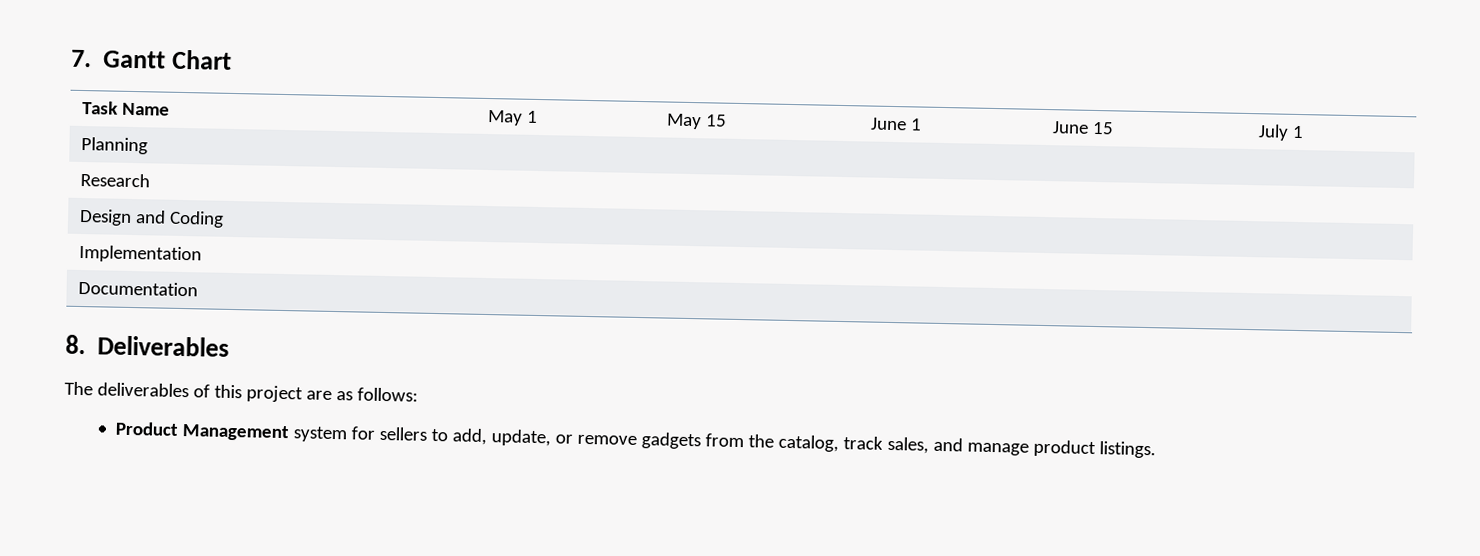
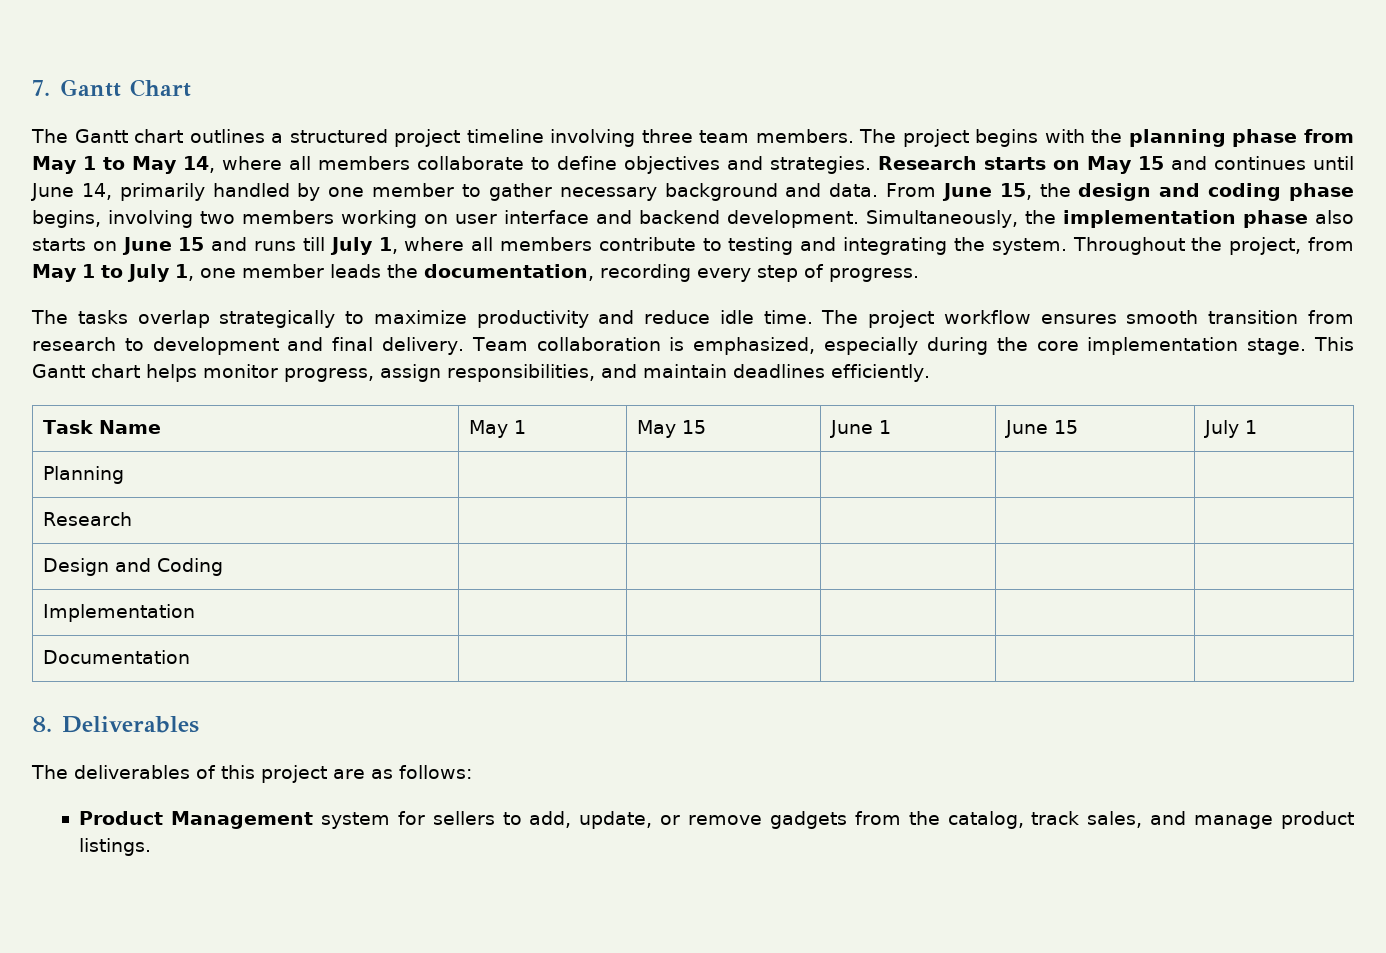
+ The Gantt chart outlines a structured project timeline involving three team members. The project begins with the planning phase from May 1 to May 14, where all members collaborate to define objectives and strategies. Research starts on May 15 and continues until June 14, primarily handled by one member to gather necessary background and data. From June 15, the design and coding phase begins, involving two members working on user interface and backend development. Simultaneously, the implementation phase also starts on June 15 and runs till July 1, where all members contribute to testing and integrating the system. Throughout the project, from May 1 to July 1, one member leads the documentation, recording every step of progress.
+ The tasks overlap strategically to maximize productivity and reduce idle time. The project workflow ensures smooth transition from research to development and final delivery. Team collaboration is emphasized, especially during the core implementation stage. This Gantt chart helps monitor progress, assign responsibilities, and maintain deadlines efficiently.

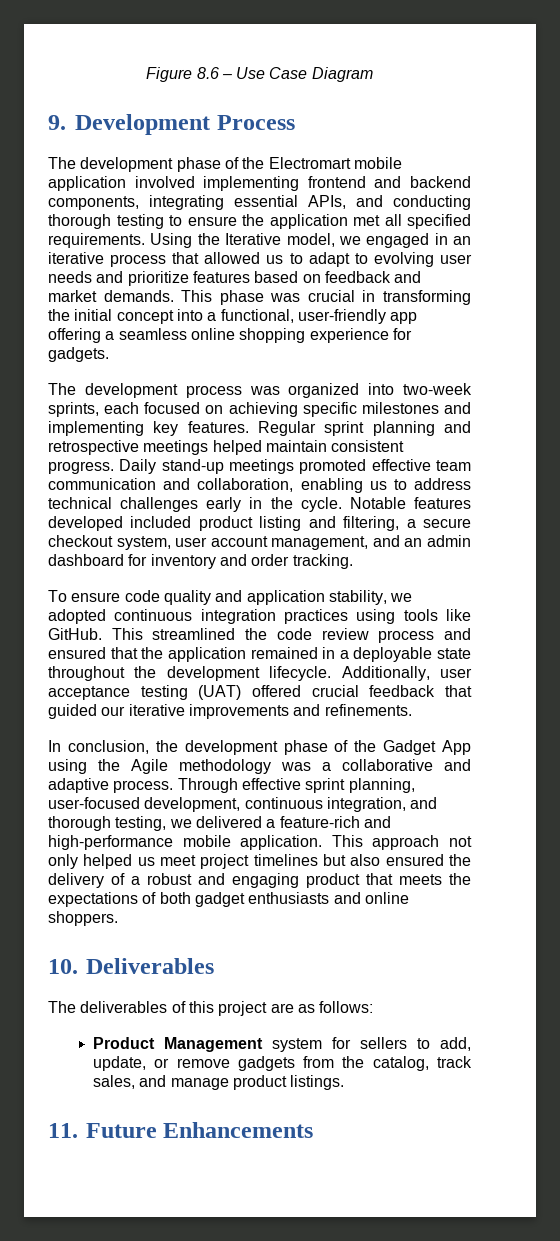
- 7. Gantt Chart
- The Gantt chart outlines a structured project timeline involving three team members. The project begins with the planning phase from May 1 to May 14, where all members collaborate to define objectives and strategies. Research starts on May 15 and continues until June 14, primarily handled by one member to gather necessary background and data. From June 15, the design and coding phase begins, involving two members working on user interface and backend development. Simultaneously, the implementation phase also starts on June 15 and runs till July 1, where all members contribute to testing and integrating the system. Throughout the project, from May 1 to July 1, one member leads the documentation, recording every step of progress.
- The tasks overlap strategically to maximize productivity and reduce idle time. The project workflow ensures smooth transition from research to development and final delivery. Team collaboration is emphasized, especially during the core implementation stage. This Gantt chart helps monitor progress, assign responsibilities, and maintain deadlines efficiently.
- Task Name | May 1 | May 15 | June 1 | June 15 | July 1
- Planning | | | | |
- Research | | | | |
- Design and Coding | | | | |
- Implementation | | | | |
- Documentation | | | | |
- 8. Deliverables
+ Figure 8.6 – Use Case Diagram
+ 9. Development Process
+ The development phase of the Electromart mobile application involved implementing frontend and backend components, integrating essential APIs, and conducting thorough testing to ensure the application met all specified requirements. Using the Iterative model, we engaged in an iterative process that allowed us to adapt to evolving user needs and prioritize features based on feedback and market demands. This phase was crucial in transforming the initial concept into a functional, user-friendly app offering a seamless online shopping experience for gadgets.
+ The development process was organized into two-week sprints, each focused on achieving specific milestones and implementing key features. Regular sprint planning and retrospective meetings helped maintain consistent progress. Daily stand-up meetings promoted effective team communication and collaboration, enabling us to address technical challenges early in the cycle. Notable features developed included product listing and filtering, a secure checkout system, user account management, and an admin dashboard for inventory and order tracking.
+ To ensure code quality and application stability, we adopted continuous integration practices using tools like GitHub. This streamlined the code review process and ensured that the application remained in a deployable state throughout the development lifecycle. Additionally, user acceptance testing (UAT) offered crucial feedback that guided our iterative improvements and refinements.
+ In conclusion, the development phase of the Gadget App using the Agile methodology was a collaborative and adaptive process. Through effective sprint planning, user-focused development, continuous integration, and thorough testing, we delivered a feature-rich and high-performance mobile application. This approach not only helped us meet project timelines but also ensured the delivery of a robust and engaging product that meets the expectations of both gadget enthusiasts and online shoppers.
+ 10. Deliverables
+ 11. Future Enhancements

